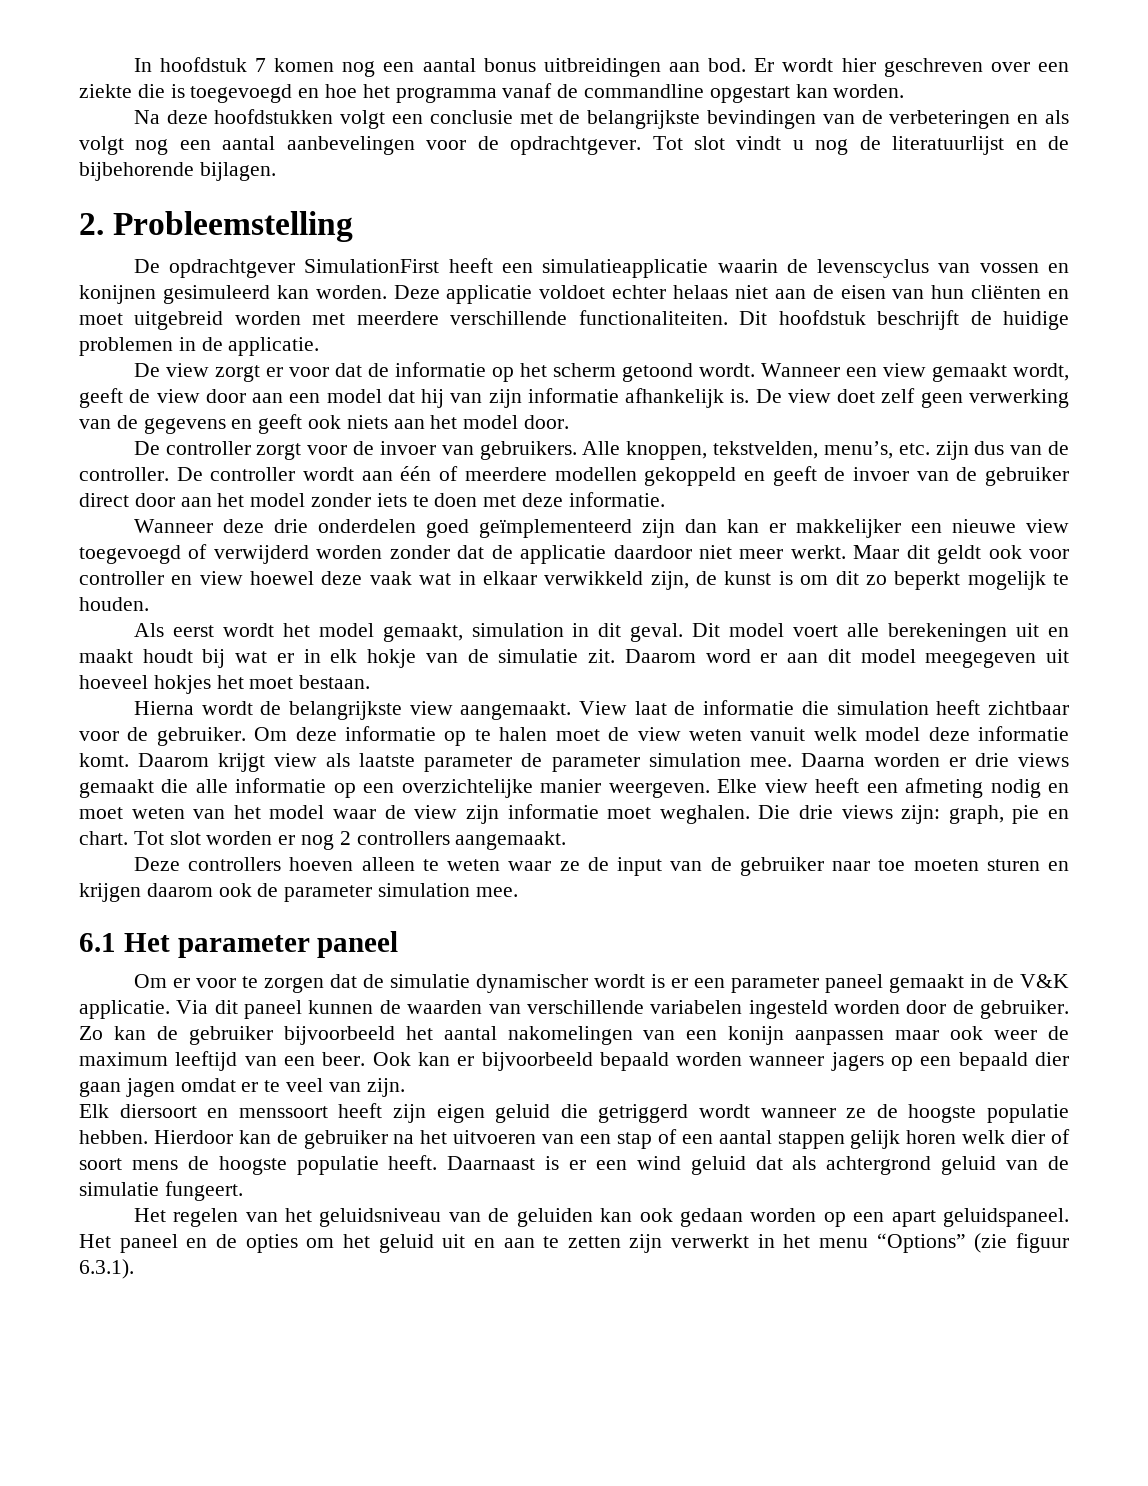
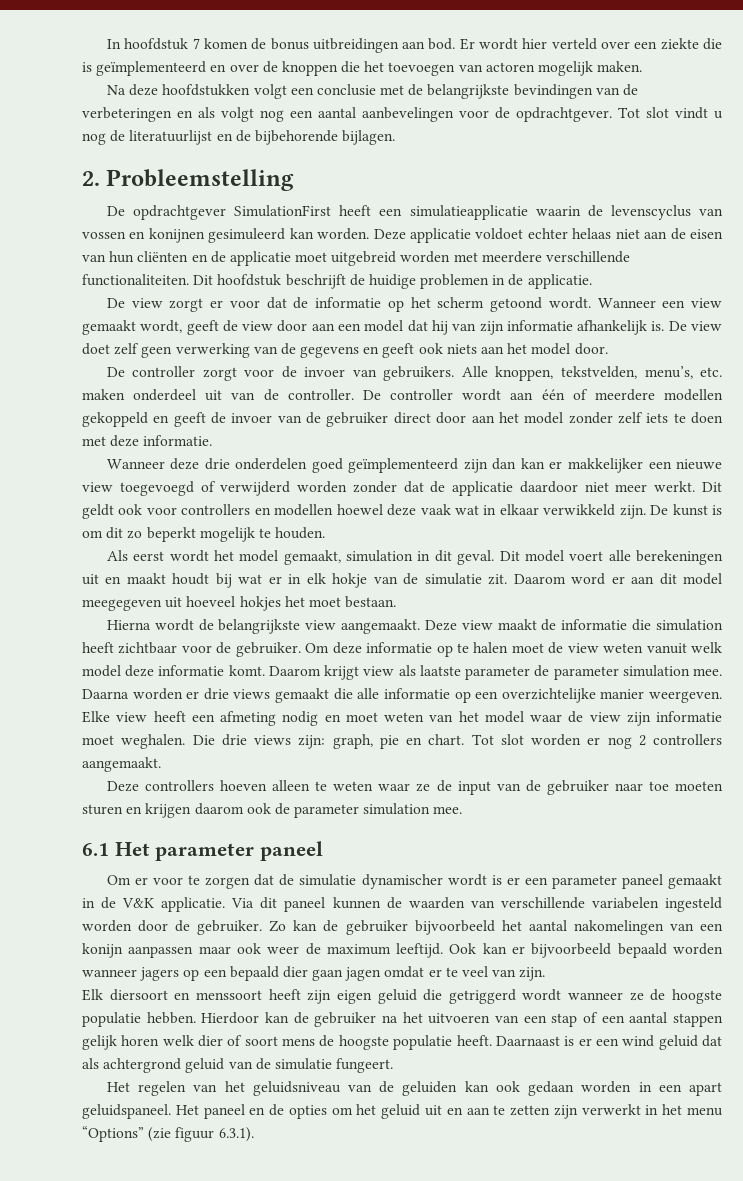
- In hoofdstuk 7 komen nog een aantal bonus uitbreidingen aan bod.
+ In hoofdstuk 7 komen de bonus uitbreidingen aan bod.
- Er wordt hier geschreven over een ziekte die is toegevoegd en hoe het programma vanaf de commandline opgestart kan worden.
+ Er wordt hier verteld over een ziekte die is geïmplementeerd en over de knoppen die het toevoegen van actoren mogelijk maken.
- Deze applicatie voldoet echter helaas niet aan de eisen van hun cliënten en moet uitgebreid worden met meerdere verschillende functionaliteiten.
+ Deze applicatie voldoet echter helaas niet aan de eisen van hun cliënten en de applicatie moet uitgebreid worden met meerdere verschillende functionaliteiten.
- Alle knoppen, tekstvelden, menu’s, etc. zijn dus van de controller.
+ Alle knoppen, tekstvelden, menu’s, etc. maken onderdeel uit van de controller.
- De controller wordt aan één of meerdere modellen gekoppeld en geeft de invoer van de gebruiker direct door aan het model zonder iets te doen met deze informatie.
+ De controller wordt aan één of meerdere modellen gekoppeld en geeft de invoer van de gebruiker direct door aan het model zonder zelf iets te doen met deze informatie.
- Maar dit geldt ook voor controller en view hoewel deze vaak wat in elkaar verwikkeld zijn, de kunst is om dit zo beperkt mogelijk te houden.
+ Dit geldt ook voor controllers en modellen hoewel deze vaak wat in elkaar verwikkeld zijn. De kunst is om dit zo beperkt mogelijk te houden.
- View laat de informatie die simulation heeft zichtbaar voor de gebruiker.
+ Deze view maakt de informatie die simulation heeft zichtbaar voor de gebruiker.
- Zo kan de gebruiker bijvoorbeeld het aantal nakomelingen van een konijn aanpassen maar ook weer de maximum leeftijd van een beer.
+ Zo kan de gebruiker bijvoorbeeld het aantal nakomelingen van een konijn aanpassen maar ook weer de maximum leeftijd.
- Het regelen van het geluidsniveau van de geluiden kan ook gedaan worden op een apart geluidspaneel.
+ Het regelen van het geluidsniveau van de geluiden kan ook gedaan worden in een apart geluidspaneel.

